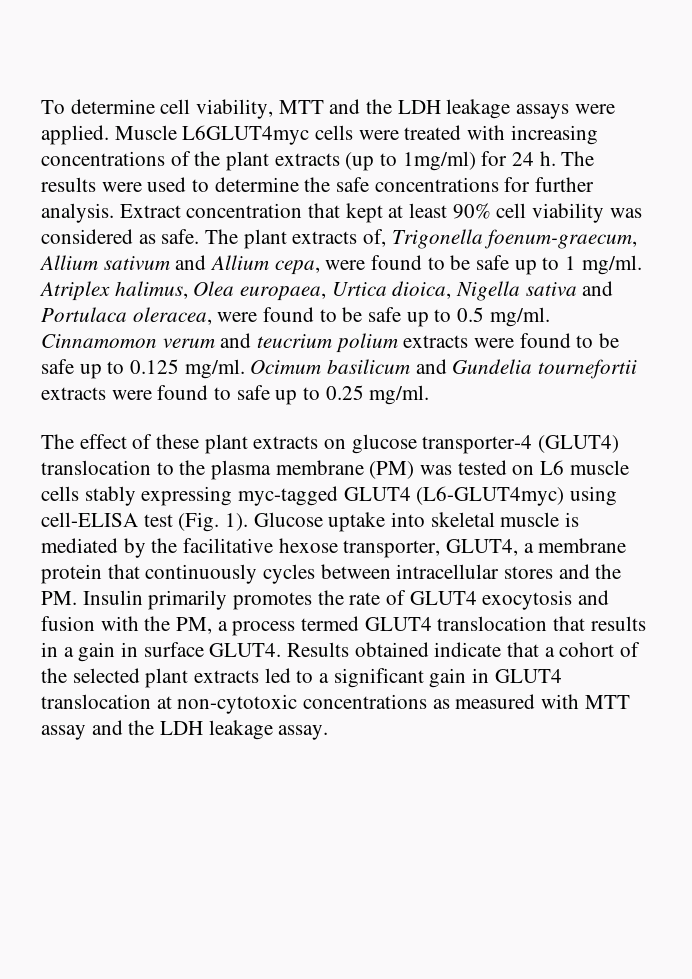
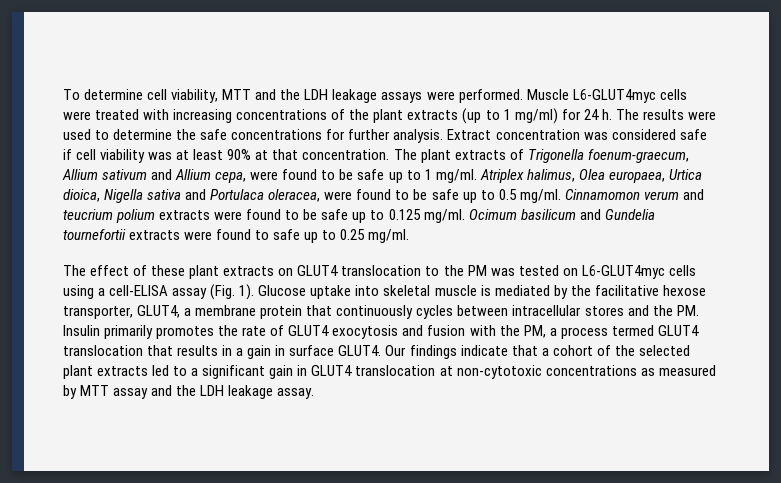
- To determine cell viability, MTT and the LDH leakage assays were applied. Muscle L6GLUT4myc cells were treated with increasing concentrations of the plant extracts (up to 1mg/ml) for 24 h.
+ To determine cell viability, MTT and the LDH leakage assays were performed. Muscle L6-GLUT4myc cells were treated with increasing concentrations of the plant extracts (up to 1 mg/ml) for 24 h.
- Extract concentration that kept at least 90% cell viability was considered as safe.
+ Extract concentration was considered safe if cell viability was at least 90% at that concentration.
- The plant extracts of, Trigonella foenum-graecum, Allium sativum and Allium cepa, were found to be safe up to 1 mg/ml.
+ The plant extracts of Trigonella foenum-graecum, Allium sativum and Allium cepa, were found to be safe up to 1 mg/ml.
- The effect of these plant extracts on glucose transporter-4 (GLUT4) translocation to the plasma membrane (PM) was tested on L6 muscle cells stably expressing myc-tagged GLUT4 (L6-GLUT4myc) using cell-ELISA test (Fig. 1).
+ The effect of these plant extracts on GLUT4 translocation to the PM was tested on L6-GLUT4myc cells using a cell-ELISA assay (Fig. 1).
- Results obtained indicate that a cohort of the selected plant extracts led to a significant gain in GLUT4 translocation at non-cytotoxic concentrations as measured with MTT assay and the LDH leakage assay.
+ Our findings indicate that a cohort of the selected plant extracts led to a significant gain in GLUT4 translocation at non-cytotoxic concentrations as measured by MTT assay and the LDH leakage assay.

